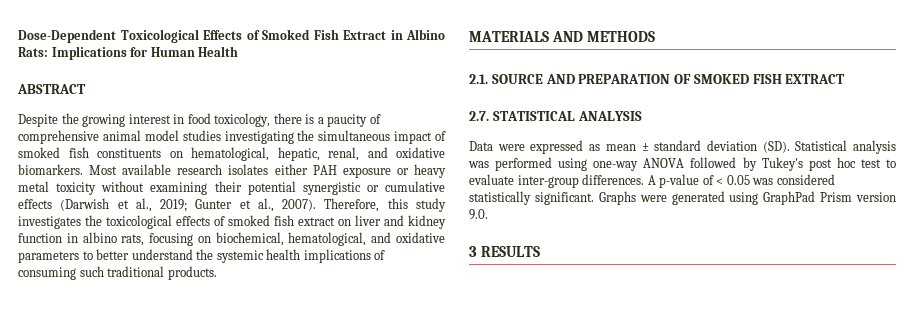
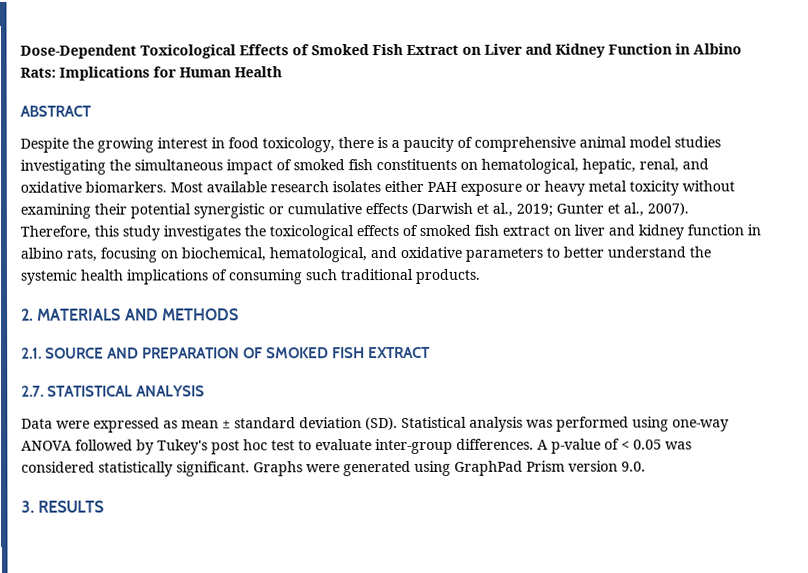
- Dose-Dependent Toxicological Effects of Smoked Fish Extract in Albino Rats: Implications for Human Health
+ Dose-Dependent Toxicological Effects of Smoked Fish Extract on Liver and Kidney Function in Albino Rats: Implications for Human Health
- MATERIALS AND METHODS
+ 2. MATERIALS AND METHODS
- 3 RESULTS
+ 3. RESULTS

